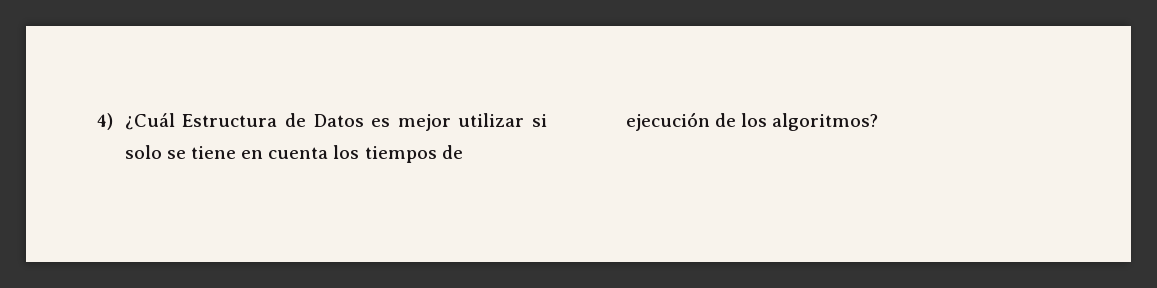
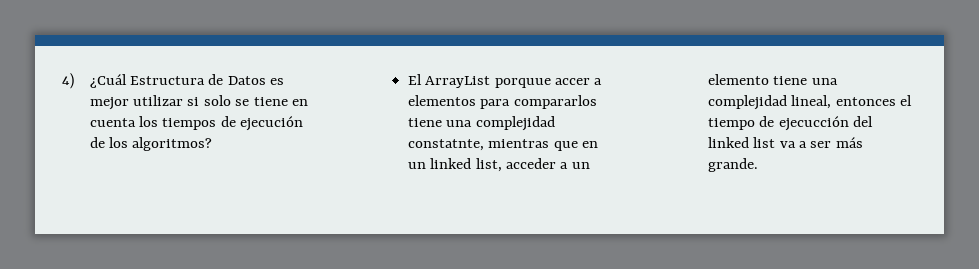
+ El ArrayList porquue accer a elementos para compararlos tiene una complejidad constatnte, mientras que en un linked list, acceder a un elemento tiene una complejidad lineal, entonces el tiempo de ejecucción del linked list va a ser más grande.

